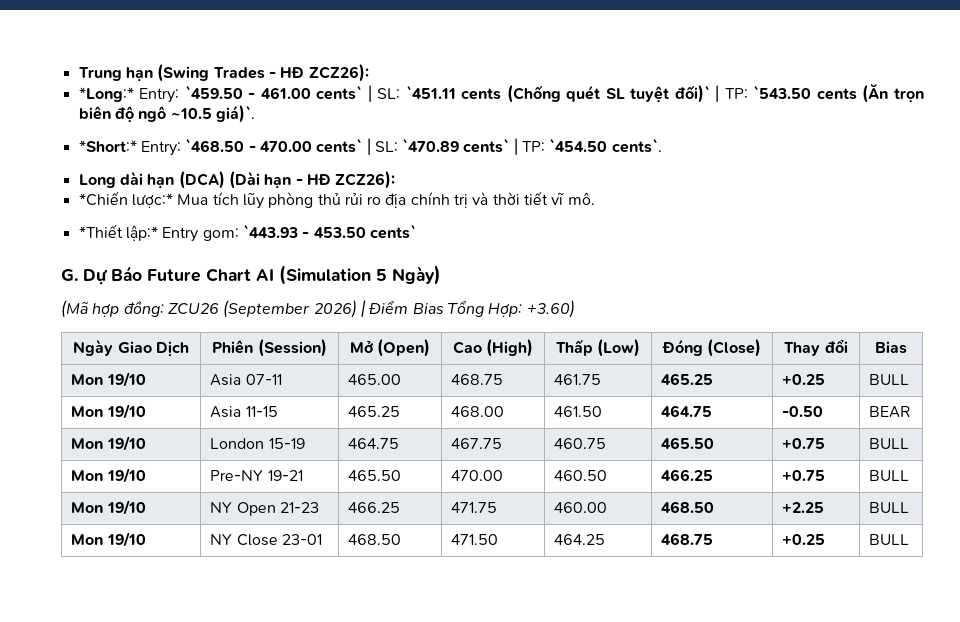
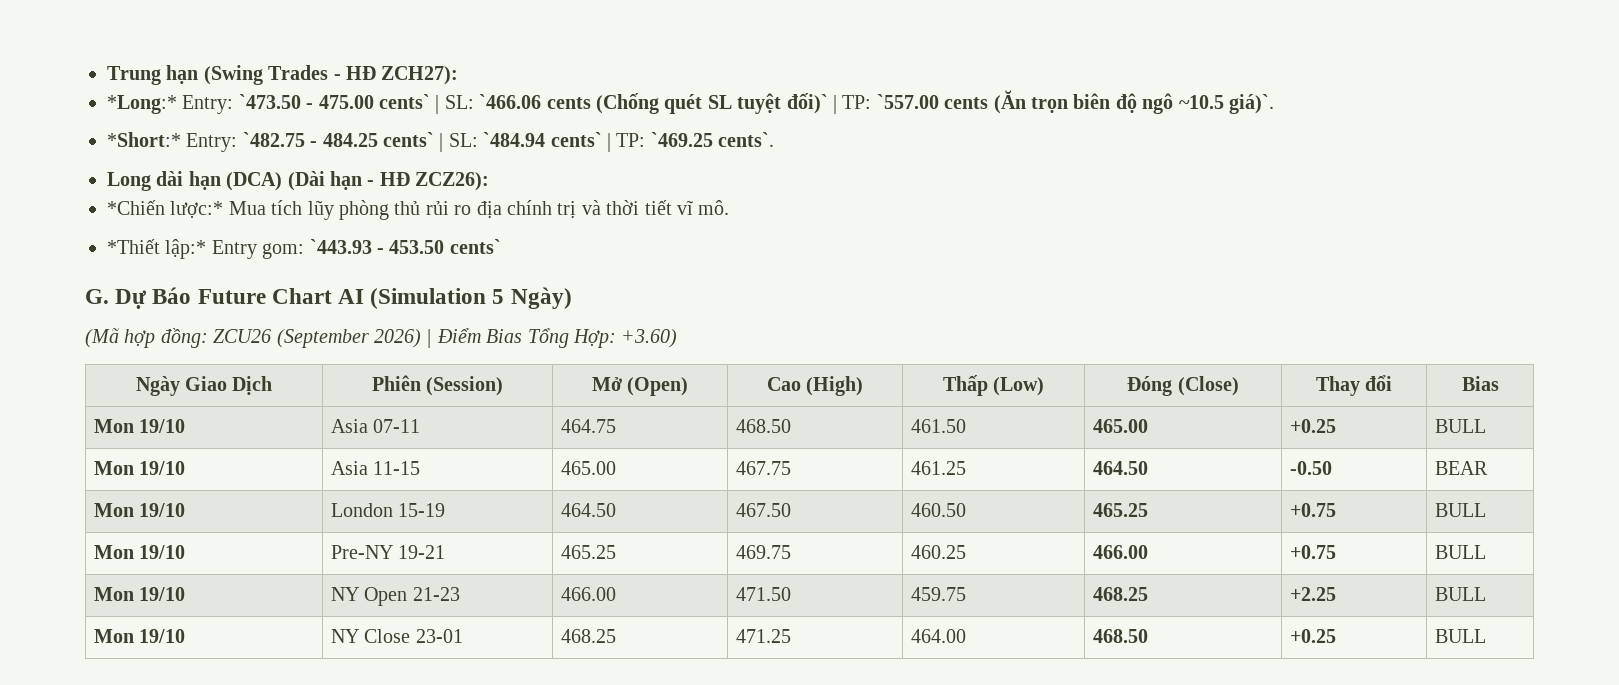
- Trung hạn (Swing Trades - HĐ ZCZ26):
+ Trung hạn (Swing Trades - HĐ ZCH27):
- *Long:* Entry: `459.50 - 461.00 cents` | SL: `451.11 cents (Chống quét SL tuyệt đối)` | TP: `543.50 cents (Ăn trọn biên độ ngô ~10.5 giá)`.
+ *Long:* Entry: `473.50 - 475.00 cents` | SL: `466.06 cents (Chống quét SL tuyệt đối)` | TP: `557.00 cents (Ăn trọn biên độ ngô ~10.5 giá)`.
- *Short:* Entry: `468.50 - 470.00 cents` | SL: `470.89 cents` | TP: `454.50 cents`.
+ *Short:* Entry: `482.75 - 484.25 cents` | SL: `484.94 cents` | TP: `469.25 cents`.
- Mon 19/10 | Asia 07-11 | 465.00 | 468.75 | 461.75 | 465.25 | +0.25 | BULL
+ Mon 19/10 | Asia 07-11 | 464.75 | 468.50 | 461.50 | 465.00 | +0.25 | BULL
- Mon 19/10 | Asia 11-15 | 465.25 | 468.00 | 461.50 | 464.75 | -0.50 | BEAR
+ Mon 19/10 | Asia 11-15 | 465.00 | 467.75 | 461.25 | 464.50 | -0.50 | BEAR
- Mon 19/10 | London 15-19 | 464.75 | 467.75 | 460.75 | 465.50 | +0.75 | BULL
+ Mon 19/10 | London 15-19 | 464.50 | 467.50 | 460.50 | 465.25 | +0.75 | BULL
- Mon 19/10 | Pre-NY 19-21 | 465.50 | 470.00 | 460.50 | 466.25 | +0.75 | BULL
+ Mon 19/10 | Pre-NY 19-21 | 465.25 | 469.75 | 460.25 | 466.00 | +0.75 | BULL
- Mon 19/10 | NY Open 21-23 | 466.25 | 471.75 | 460.00 | 468.50 | +2.25 | BULL
+ Mon 19/10 | NY Open 21-23 | 466.00 | 471.50 | 459.75 | 468.25 | +2.25 | BULL
- Mon 19/10 | NY Close 23-01 | 468.50 | 471.50 | 464.25 | 468.75 | +0.25 | BULL
+ Mon 19/10 | NY Close 23-01 | 468.25 | 471.25 | 464.00 | 468.50 | +0.25 | BULL

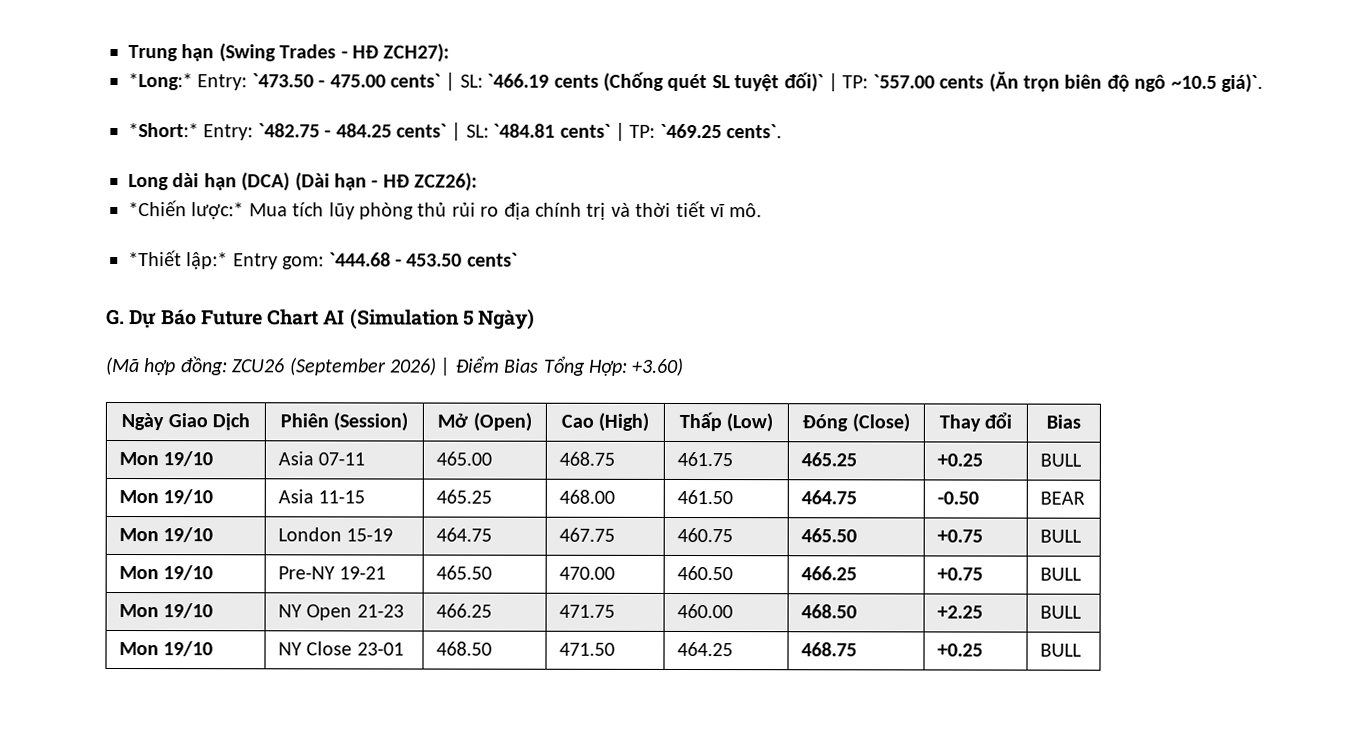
- *Long:* Entry: `473.50 - 475.00 cents` | SL: `466.06 cents (Chống quét SL tuyệt đối)` | TP: `557.00 cents (Ăn trọn biên độ ngô ~10.5 giá)`.
+ *Long:* Entry: `473.50 - 475.00 cents` | SL: `466.19 cents (Chống quét SL tuyệt đối)` | TP: `557.00 cents (Ăn trọn biên độ ngô ~10.5 giá)`.
- *Short:* Entry: `482.75 - 484.25 cents` | SL: `484.94 cents` | TP: `469.25 cents`.
+ *Short:* Entry: `482.75 - 484.25 cents` | SL: `484.81 cents` | TP: `469.25 cents`.
- *Thiết lập:* Entry gom: `443.93 - 453.50 cents`
+ *Thiết lập:* Entry gom: `444.68 - 453.50 cents`
- Mon 19/10 | Asia 07-11 | 464.75 | 468.50 | 461.50 | 465.00 | +0.25 | BULL
+ Mon 19/10 | Asia 07-11 | 465.00 | 468.75 | 461.75 | 465.25 | +0.25 | BULL
- Mon 19/10 | Asia 11-15 | 465.00 | 467.75 | 461.25 | 464.50 | -0.50 | BEAR
+ Mon 19/10 | Asia 11-15 | 465.25 | 468.00 | 461.50 | 464.75 | -0.50 | BEAR
- Mon 19/10 | London 15-19 | 464.50 | 467.50 | 460.50 | 465.25 | +0.75 | BULL
+ Mon 19/10 | London 15-19 | 464.75 | 467.75 | 460.75 | 465.50 | +0.75 | BULL
- Mon 19/10 | Pre-NY 19-21 | 465.25 | 469.75 | 460.25 | 466.00 | +0.75 | BULL
+ Mon 19/10 | Pre-NY 19-21 | 465.50 | 470.00 | 460.50 | 466.25 | +0.75 | BULL
- Mon 19/10 | NY Open 21-23 | 466.00 | 471.50 | 459.75 | 468.25 | +2.25 | BULL
+ Mon 19/10 | NY Open 21-23 | 466.25 | 471.75 | 460.00 | 468.50 | +2.25 | BULL
- Mon 19/10 | NY Close 23-01 | 468.25 | 471.25 | 464.00 | 468.50 | +0.25 | BULL
+ Mon 19/10 | NY Close 23-01 | 468.50 | 471.50 | 464.25 | 468.75 | +0.25 | BULL

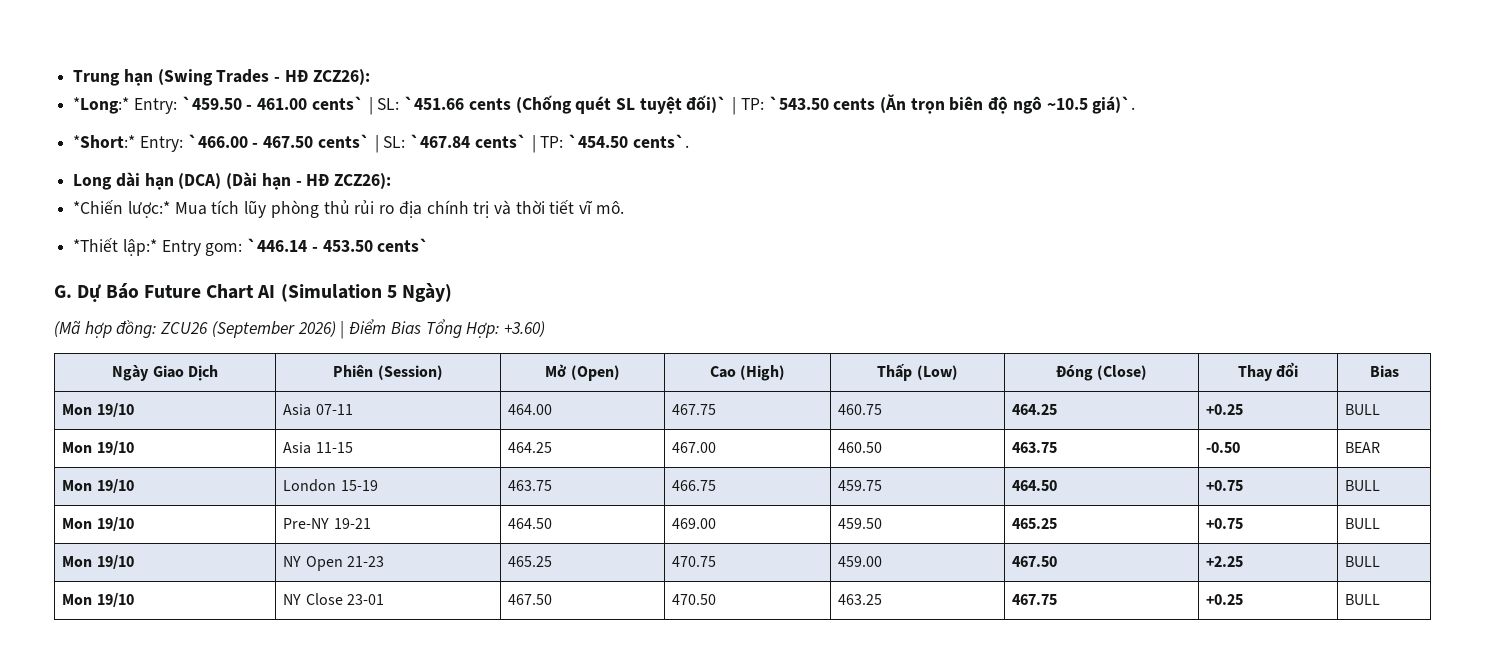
- Trung hạn (Swing Trades - HĐ ZCH27):
+ Trung hạn (Swing Trades - HĐ ZCZ26):
- *Long:* Entry: `473.50 - 475.00 cents` | SL: `466.19 cents (Chống quét SL tuyệt đối)` | TP: `557.00 cents (Ăn trọn biên độ ngô ~10.5 giá)`.
+ *Long:* Entry: `459.50 - 461.00 cents` | SL: `451.66 cents (Chống quét SL tuyệt đối)` | TP: `543.50 cents (Ăn trọn biên độ ngô ~10.5 giá)`.
- *Short:* Entry: `482.75 - 484.25 cents` | SL: `484.81 cents` | TP: `469.25 cents`.
+ *Short:* Entry: `466.00 - 467.50 cents` | SL: `467.84 cents` | TP: `454.50 cents`.
- *Thiết lập:* Entry gom: `444.68 - 453.50 cents`
+ *Thiết lập:* Entry gom: `446.14 - 453.50 cents`
- Mon 19/10 | Asia 07-11 | 465.00 | 468.75 | 461.75 | 465.25 | +0.25 | BULL
+ Mon 19/10 | Asia 07-11 | 464.00 | 467.75 | 460.75 | 464.25 | +0.25 | BULL
- Mon 19/10 | Asia 11-15 | 465.25 | 468.00 | 461.50 | 464.75 | -0.50 | BEAR
+ Mon 19/10 | Asia 11-15 | 464.25 | 467.00 | 460.50 | 463.75 | -0.50 | BEAR
- Mon 19/10 | London 15-19 | 464.75 | 467.75 | 460.75 | 465.50 | +0.75 | BULL
+ Mon 19/10 | London 15-19 | 463.75 | 466.75 | 459.75 | 464.50 | +0.75 | BULL
- Mon 19/10 | Pre-NY 19-21 | 465.50 | 470.00 | 460.50 | 466.25 | +0.75 | BULL
+ Mon 19/10 | Pre-NY 19-21 | 464.50 | 469.00 | 459.50 | 465.25 | +0.75 | BULL
- Mon 19/10 | NY Open 21-23 | 466.25 | 471.75 | 460.00 | 468.50 | +2.25 | BULL
+ Mon 19/10 | NY Open 21-23 | 465.25 | 470.75 | 459.00 | 467.50 | +2.25 | BULL
- Mon 19/10 | NY Close 23-01 | 468.50 | 471.50 | 464.25 | 468.75 | +0.25 | BULL
+ Mon 19/10 | NY Close 23-01 | 467.50 | 470.50 | 463.25 | 467.75 | +0.25 | BULL

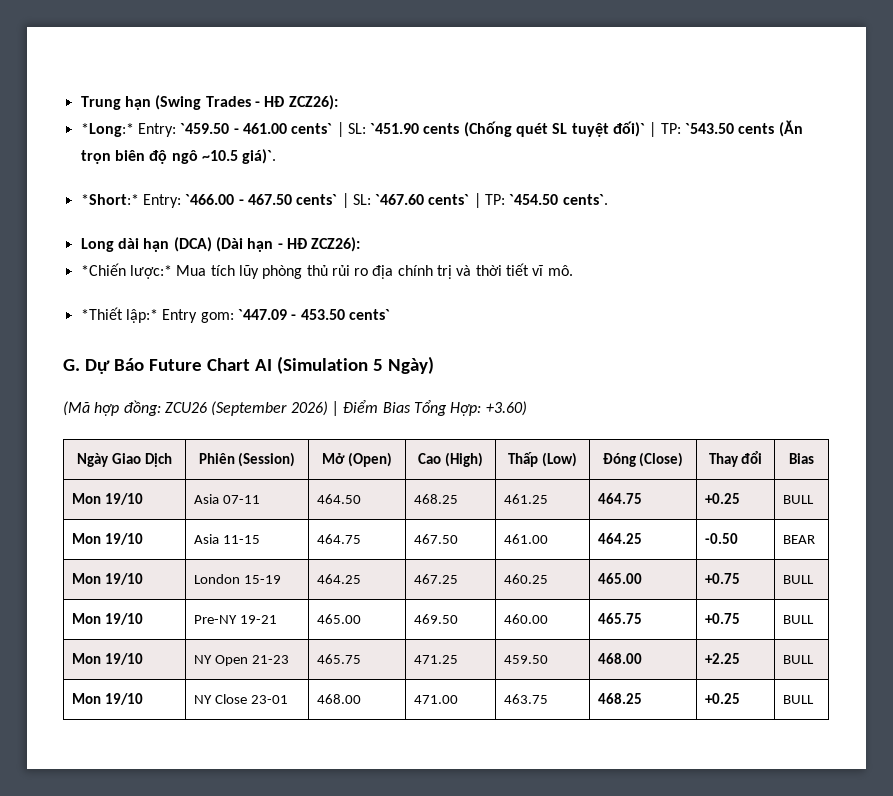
- *Long:* Entry: `459.50 - 461.00 cents` | SL: `451.66 cents (Chống quét SL tuyệt đối)` | TP: `543.50 cents (Ăn trọn biên độ ngô ~10.5 giá)`.
+ *Long:* Entry: `459.50 - 461.00 cents` | SL: `451.90 cents (Chống quét SL tuyệt đối)` | TP: `543.50 cents (Ăn trọn biên độ ngô ~10.5 giá)`.
- *Short:* Entry: `466.00 - 467.50 cents` | SL: `467.84 cents` | TP: `454.50 cents`.
+ *Short:* Entry: `466.00 - 467.50 cents` | SL: `467.60 cents` | TP: `454.50 cents`.
- *Thiết lập:* Entry gom: `446.14 - 453.50 cents`
+ *Thiết lập:* Entry gom: `447.09 - 453.50 cents`
- Mon 19/10 | Asia 07-11 | 464.00 | 467.75 | 460.75 | 464.25 | +0.25 | BULL
+ Mon 19/10 | Asia 07-11 | 464.50 | 468.25 | 461.25 | 464.75 | +0.25 | BULL
- Mon 19/10 | Asia 11-15 | 464.25 | 467.00 | 460.50 | 463.75 | -0.50 | BEAR
+ Mon 19/10 | Asia 11-15 | 464.75 | 467.50 | 461.00 | 464.25 | -0.50 | BEAR
- Mon 19/10 | London 15-19 | 463.75 | 466.75 | 459.75 | 464.50 | +0.75 | BULL
+ Mon 19/10 | London 15-19 | 464.25 | 467.25 | 460.25 | 465.00 | +0.75 | BULL
- Mon 19/10 | Pre-NY 19-21 | 464.50 | 469.00 | 459.50 | 465.25 | +0.75 | BULL
+ Mon 19/10 | Pre-NY 19-21 | 465.00 | 469.50 | 460.00 | 465.75 | +0.75 | BULL
- Mon 19/10 | NY Open 21-23 | 465.25 | 470.75 | 459.00 | 467.50 | +2.25 | BULL
+ Mon 19/10 | NY Open 21-23 | 465.75 | 471.25 | 459.50 | 468.00 | +2.25 | BULL
- Mon 19/10 | NY Close 23-01 | 467.50 | 470.50 | 463.25 | 467.75 | +0.25 | BULL
+ Mon 19/10 | NY Close 23-01 | 468.00 | 471.00 | 463.75 | 468.25 | +0.25 | BULL

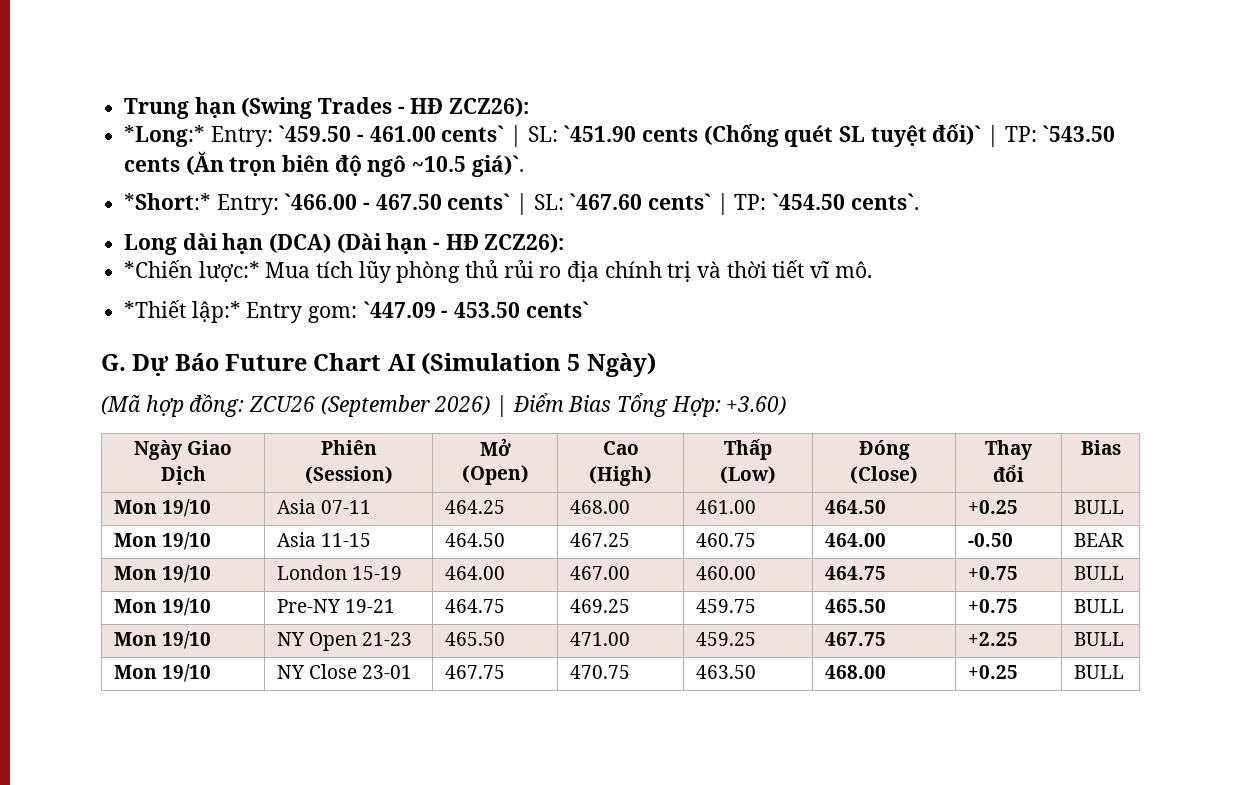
- Mon 19/10 | Asia 07-11 | 464.50 | 468.25 | 461.25 | 464.75 | +0.25 | BULL
+ Mon 19/10 | Asia 07-11 | 464.25 | 468.00 | 461.00 | 464.50 | +0.25 | BULL
- Mon 19/10 | Asia 11-15 | 464.75 | 467.50 | 461.00 | 464.25 | -0.50 | BEAR
+ Mon 19/10 | Asia 11-15 | 464.50 | 467.25 | 460.75 | 464.00 | -0.50 | BEAR
- Mon 19/10 | London 15-19 | 464.25 | 467.25 | 460.25 | 465.00 | +0.75 | BULL
+ Mon 19/10 | London 15-19 | 464.00 | 467.00 | 460.00 | 464.75 | +0.75 | BULL
- Mon 19/10 | Pre-NY 19-21 | 465.00 | 469.50 | 460.00 | 465.75 | +0.75 | BULL
+ Mon 19/10 | Pre-NY 19-21 | 464.75 | 469.25 | 459.75 | 465.50 | +0.75 | BULL
- Mon 19/10 | NY Open 21-23 | 465.75 | 471.25 | 459.50 | 468.00 | +2.25 | BULL
+ Mon 19/10 | NY Open 21-23 | 465.50 | 471.00 | 459.25 | 467.75 | +2.25 | BULL
- Mon 19/10 | NY Close 23-01 | 468.00 | 471.00 | 463.75 | 468.25 | +0.25 | BULL
+ Mon 19/10 | NY Close 23-01 | 467.75 | 470.75 | 463.50 | 468.00 | +0.25 | BULL

